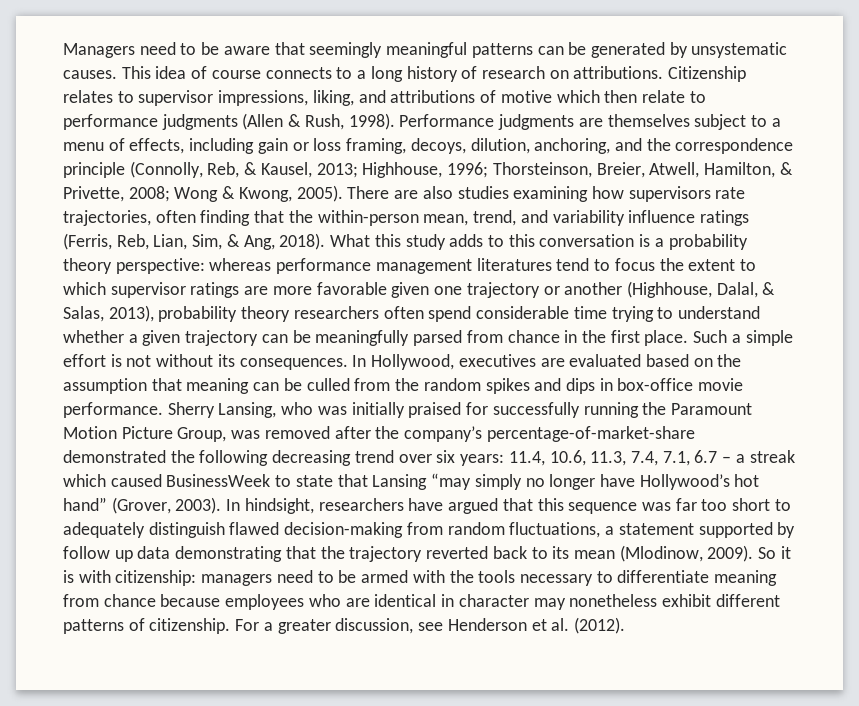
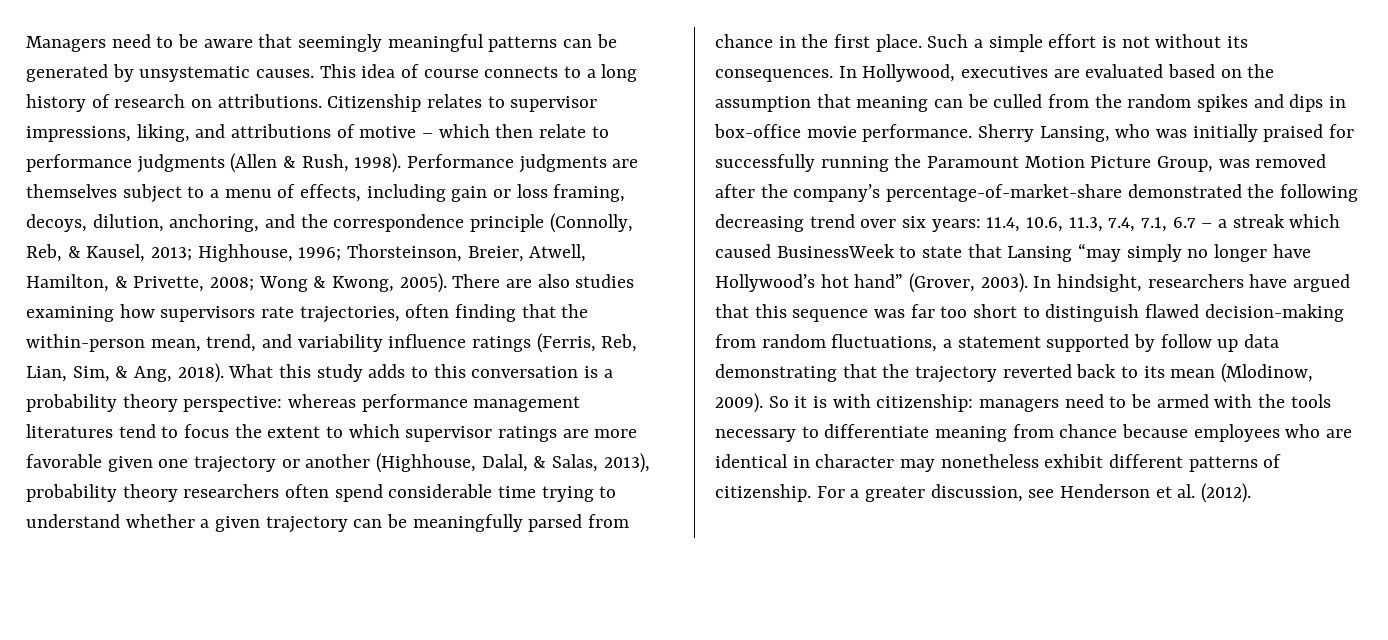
- Citizenship relates to supervisor impressions, liking, and attributions of motive which then relate to performance judgments (Allen & Rush, 1998).
+ Citizenship relates to supervisor impressions, liking, and attributions of motive – which then relate to performance judgments (Allen & Rush, 1998).
- In hindsight, researchers have argued that this sequence was far too short to adequately distinguish flawed decision-making from random fluctuations, a statement supported by follow up data demonstrating that the trajectory reverted back to its mean (Mlodinow, 2009).
+ In hindsight, researchers have argued that this sequence was far too short to distinguish flawed decision-making from random fluctuations, a statement supported by follow up data demonstrating that the trajectory reverted back to its mean (Mlodinow, 2009).

